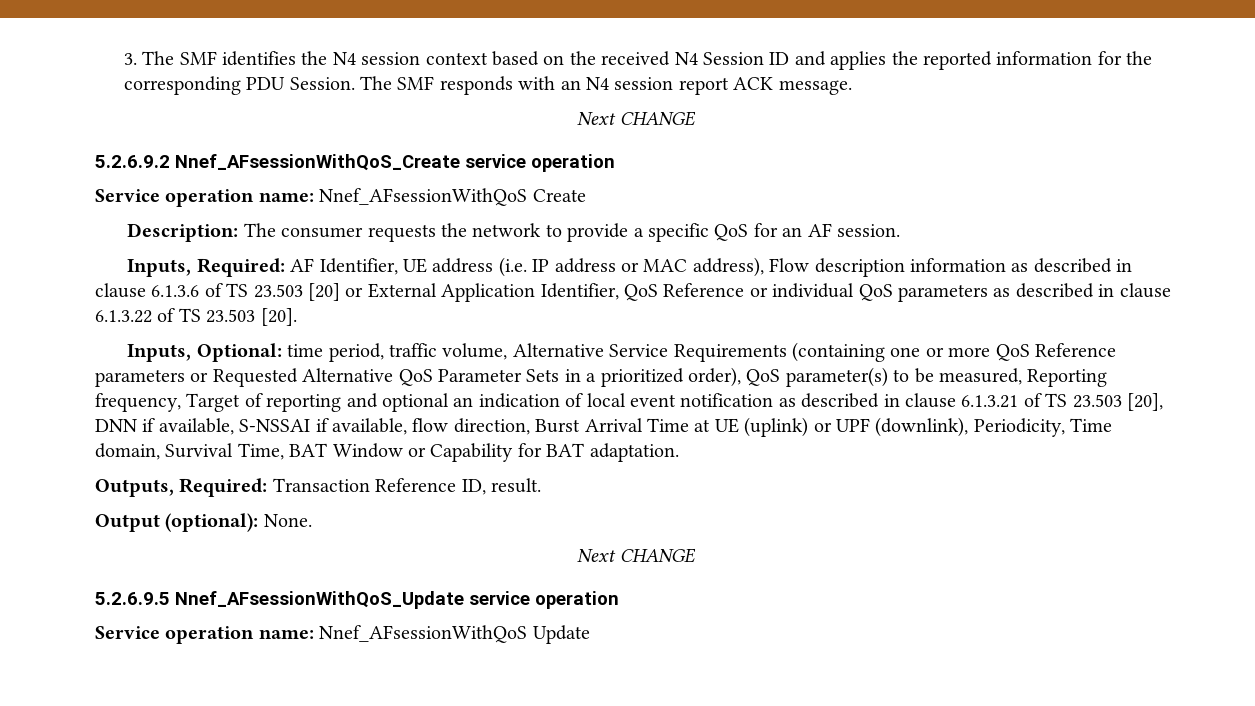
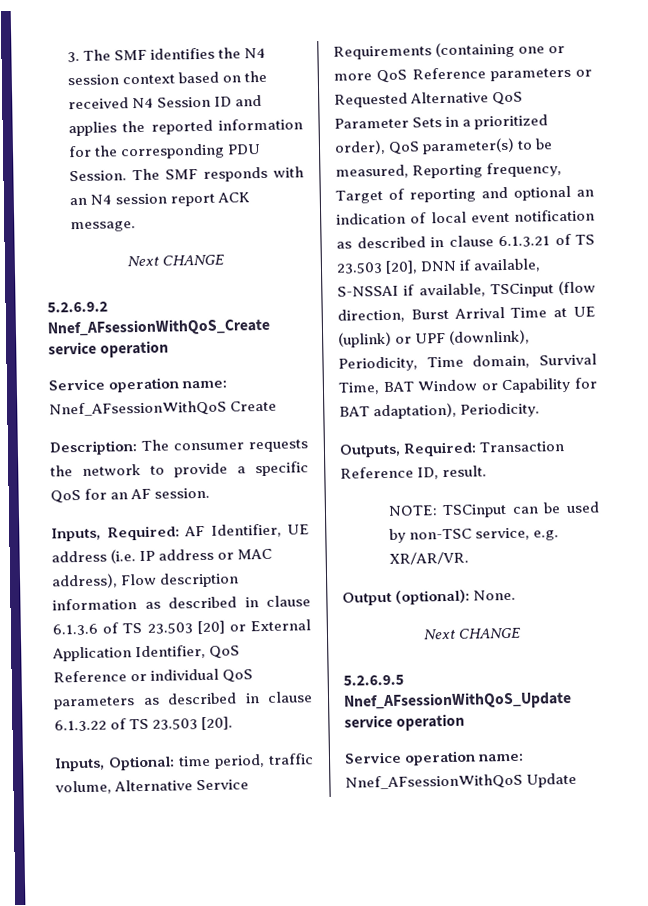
- time period, traffic volume, Alternative Service Requirements (containing one or more QoS Reference parameters or Requested Alternative QoS Parameter Sets in a prioritized order), QoS parameter(s) to be measured, Reporting frequency, Target of reporting and optional an indication of local event notification as described in clause 6.1.3.21 of TS 23.503 [20], DNN if available, S-NSSAI if available, flow direction, Burst Arrival Time at UE (uplink) or UPF (downlink), Periodicity, Time domain, Survival Time, BAT Window or Capability for BAT adaptation.
+ time period, traffic volume, Alternative Service Requirements (containing one or more QoS Reference parameters or Requested Alternative QoS Parameter Sets in a prioritized order), QoS parameter(s) to be measured, Reporting frequency, Target of reporting and optional an indication of local event notification as described in clause 6.1.3.21 of TS 23.503 [20], DNN if available, S-NSSAI if available, TSCinput (flow direction, Burst Arrival Time at UE (uplink) or UPF (downlink), Periodicity, Time domain, Survival Time, BAT Window or Capability for BAT adaptation), Periodicity.
+ NOTE: TSCinput can be used by non-TSC service, e.g. XR/AR/VR.

